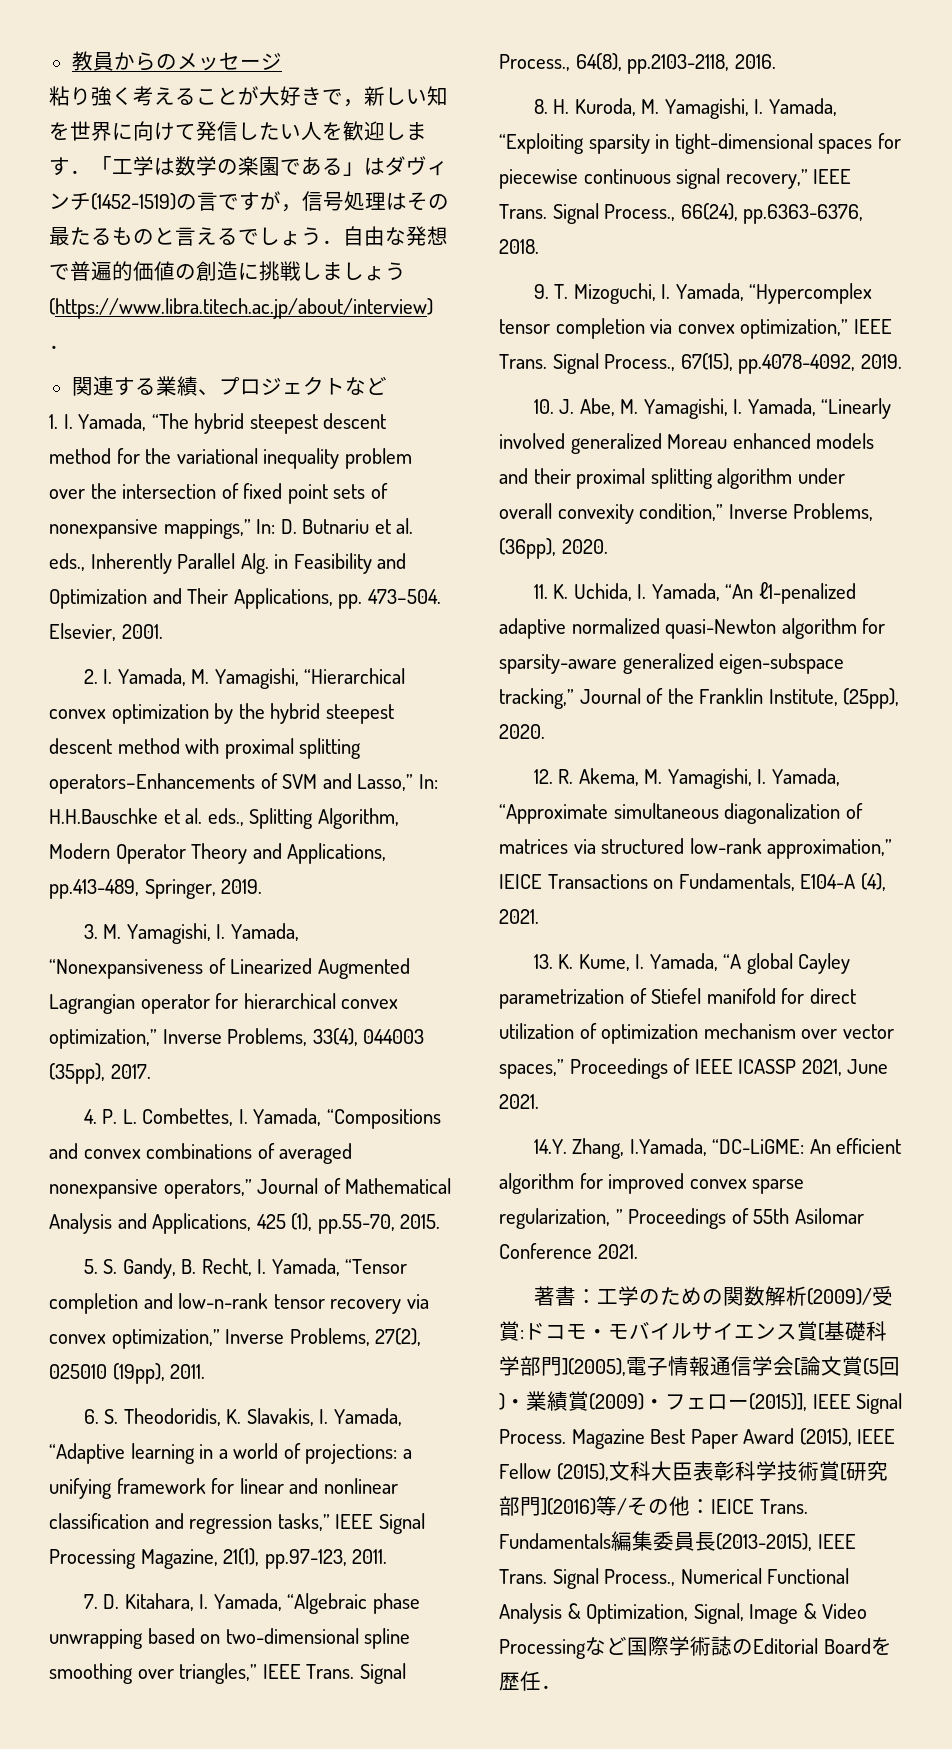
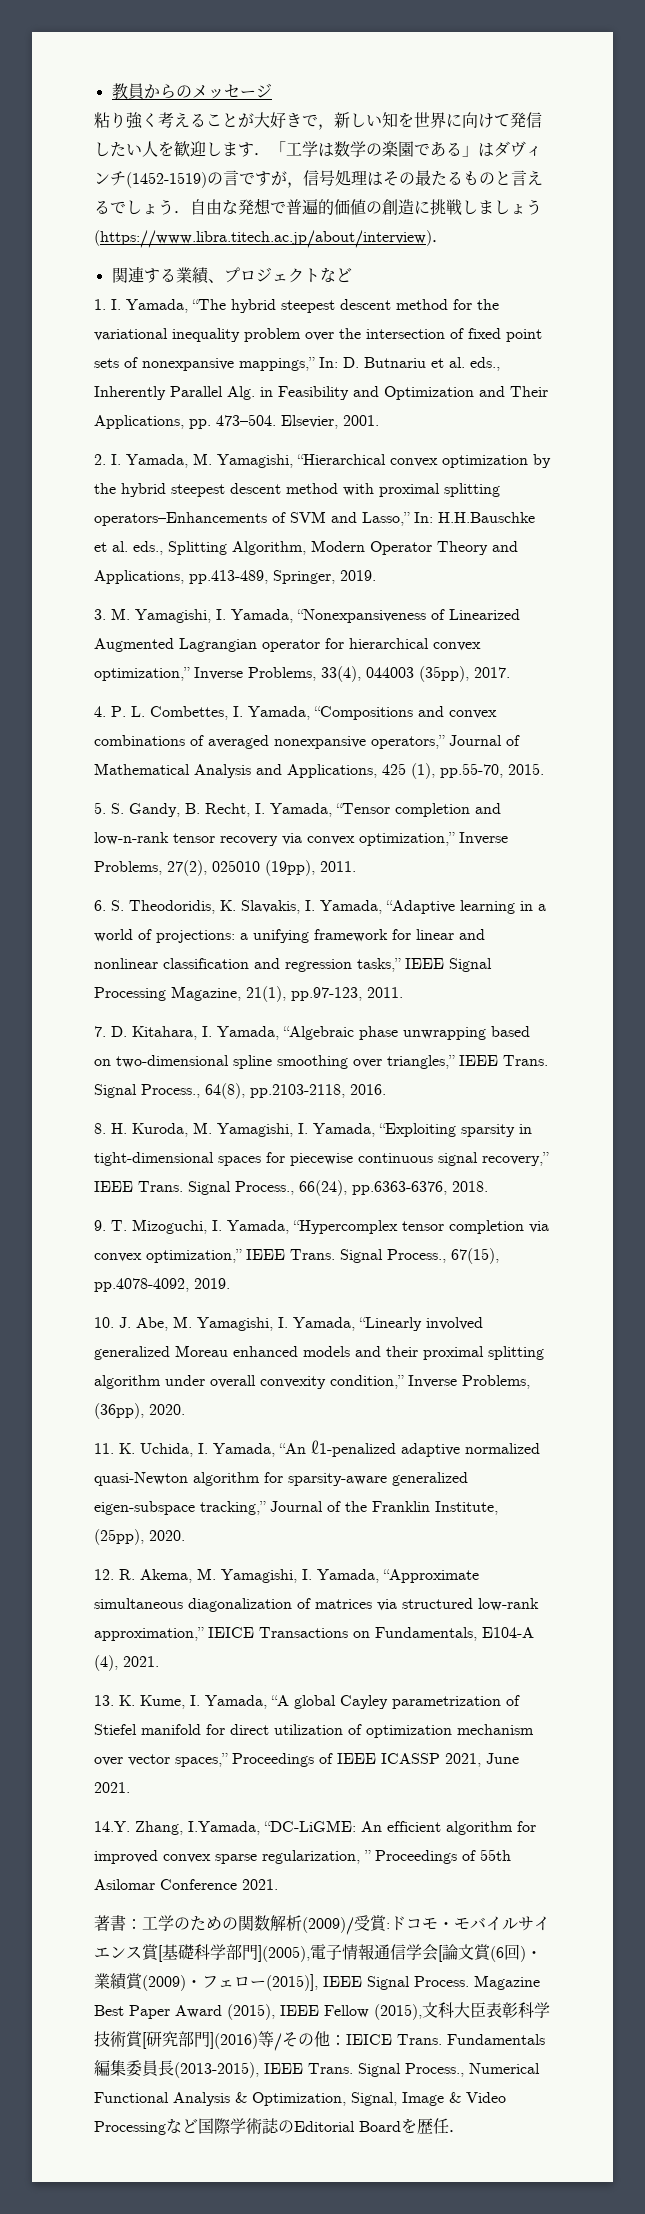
- 著書：工学のための関数解析(2009)/受賞:ドコモ・モバイルサイエンス賞[基礎科学部門](2005),電子情報通信学会[論文賞(5回)・業績賞(2009)・フェロー(2015)], IEEE Signal Process.
+ 著書：工学のための関数解析(2009)/受賞:ドコモ・モバイルサイエンス賞[基礎科学部門](2005),電子情報通信学会[論文賞(6回)・業績賞(2009)・フェロー(2015)], IEEE Signal Process.

